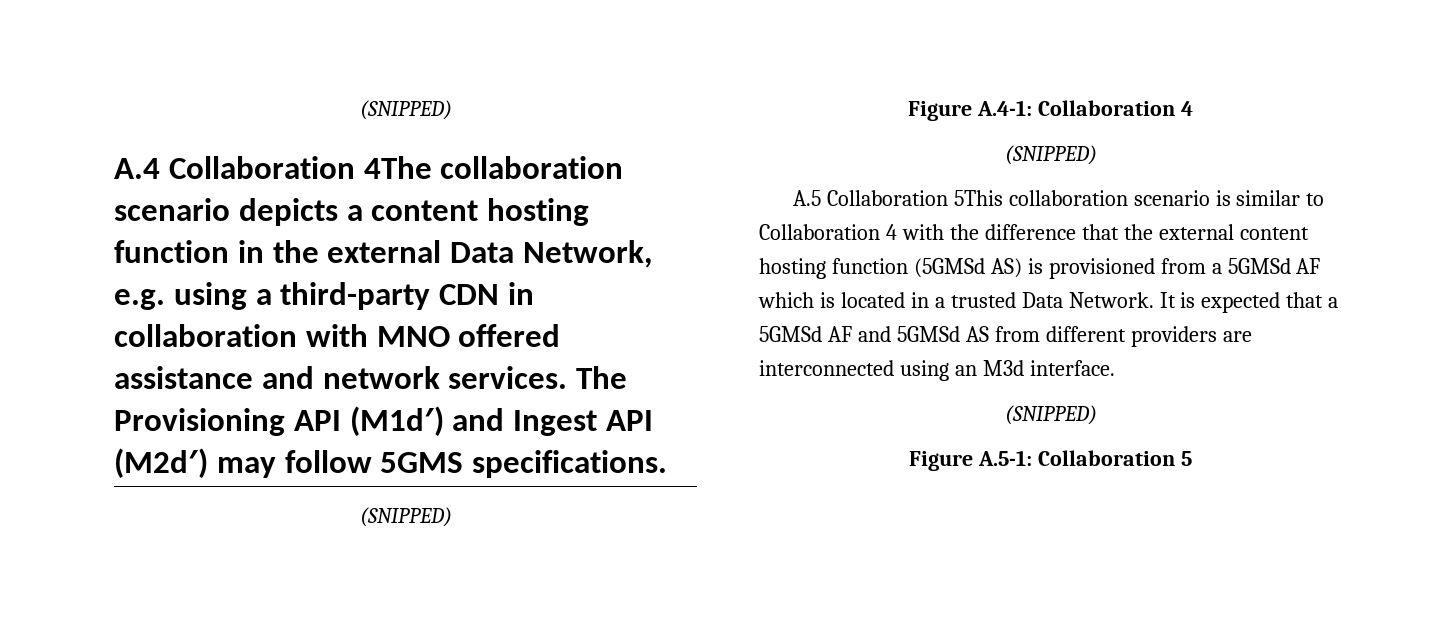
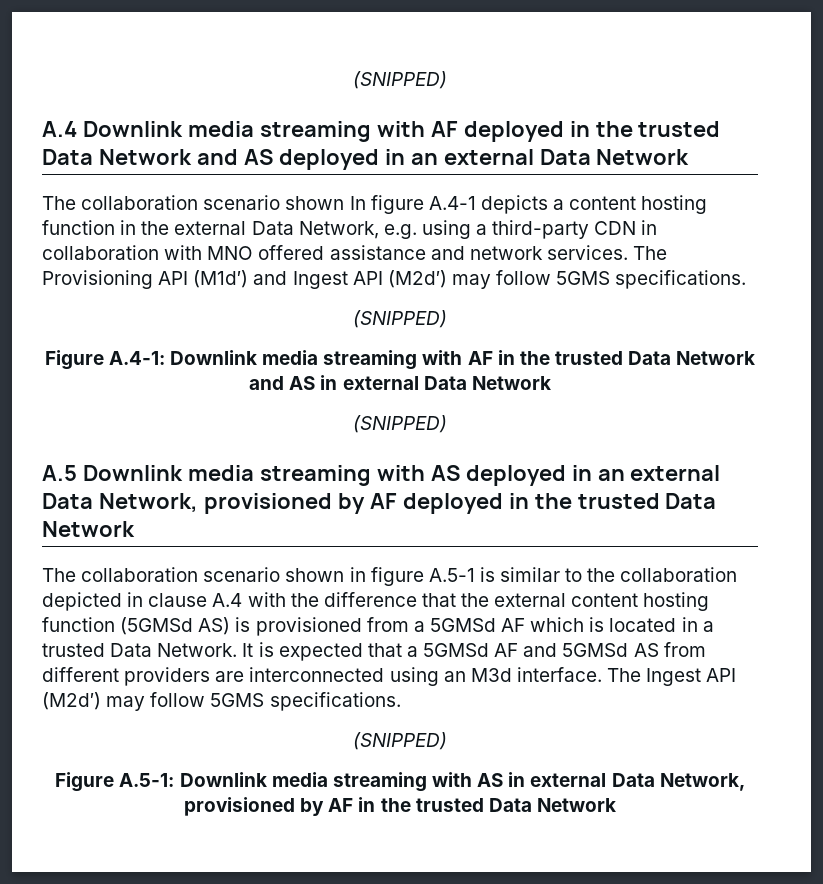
- A.4 Collaboration 4The collaboration scenario depicts a content hosting function in the external Data Network, e.g. using a third-party CDN in collaboration with MNO offered assistance and network services.
+ A.4 Downlink media streaming with AF deployed in the trusted Data Network and AS deployed in an external Data Network
+ The collaboration scenario shown In figure A.4-1 depicts a content hosting function in the external Data Network, e.g. using a third-party CDN in collaboration with MNO offered assistance and network services.
- Figure A.4-1: Collaboration 4
+ Figure A.4-1: Downlink media streaming with AF in the trusted Data Network and AS in external Data Network
  (SNIPPED)
- A.5 Collaboration 5This collaboration scenario is similar to Collaboration 4 with the difference that the external content hosting function (5GMSd AS) is provisioned from a 5GMSd AF which is located in a trusted Data Network.
+ A.5 Downlink media streaming with AS deployed in an external Data Network, provisioned by AF deployed in the trusted Data Network
+ The collaboration scenario shown in figure A.5-1 is similar to the collaboration depicted in clause A.4 with the difference that the external content hosting function (5GMSd AS) is provisioned from a 5GMSd AF which is located in a trusted Data Network.
- It is expected that a 5GMSd AF and 5GMSd AS from different providers are interconnected using an M3d interface.
+ It is expected that a 5GMSd AF and 5GMSd AS from different providers are interconnected using an M3d interface. The Ingest API (M2d′) may follow 5GMS specifications.
  (SNIPPED)
- Figure A.5-1: Collaboration 5
+ Figure A.5-1: Downlink media streaming with AS in external Data Network, provisioned by AF in the trusted Data Network

